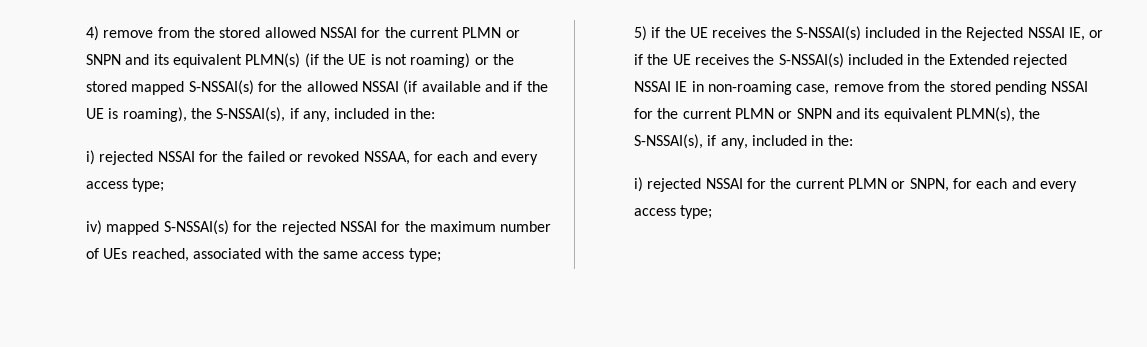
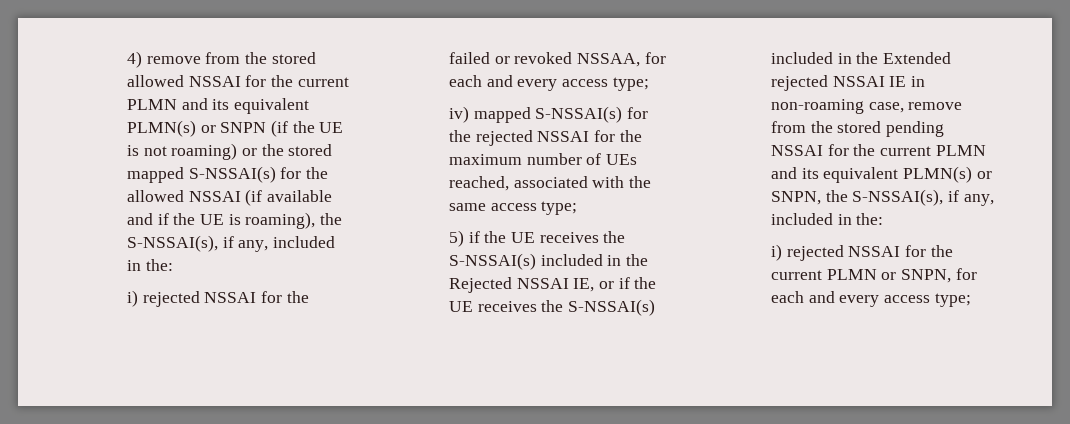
- 4) remove from the stored allowed NSSAI for the current PLMN or SNPN and its equivalent PLMN(s) (if the UE is not roaming) or the stored mapped S-NSSAI(s) for the allowed NSSAI (if available and if the UE is roaming), the S-NSSAI(s), if any, included in the:
+ 4) remove from the stored allowed NSSAI for the current PLMN and its equivalent PLMN(s) or SNPN (if the UE is not roaming) or the stored mapped S-NSSAI(s) for the allowed NSSAI (if available and if the UE is roaming), the S-NSSAI(s), if any, included in the:
- 5) if the UE receives the S-NSSAI(s) included in the Rejected NSSAI IE, or if the UE receives the S-NSSAI(s) included in the Extended rejected NSSAI IE in non-roaming case, remove from the stored pending NSSAI for the current PLMN or SNPN and its equivalent PLMN(s), the S-NSSAI(s), if any, included in the:
+ 5) if the UE receives the S-NSSAI(s) included in the Rejected NSSAI IE, or if the UE receives the S-NSSAI(s) included in the Extended rejected NSSAI IE in non-roaming case, remove from the stored pending NSSAI for the current PLMN and its equivalent PLMN(s) or SNPN, the S-NSSAI(s), if any, included in the:

